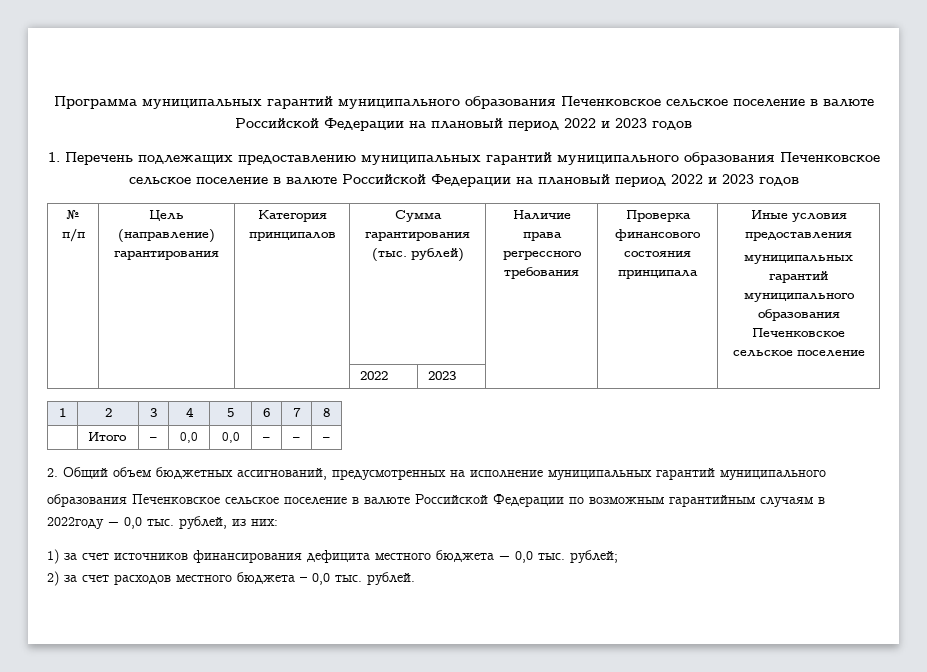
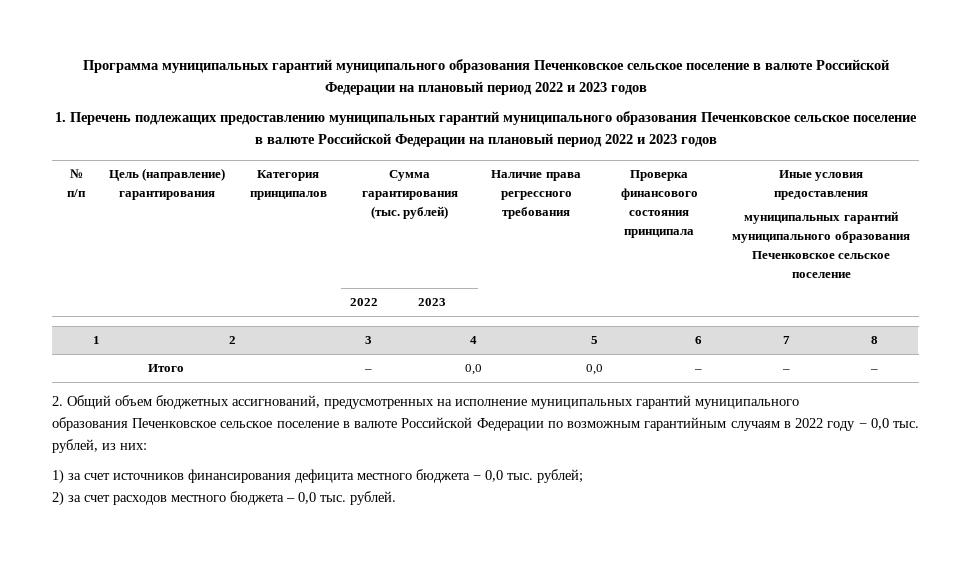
- образования Печенковское сельское поселение в валюте Российской Федерации по возможным гарантийным случаям в 2022году − 0,0 тыс. рублей, из них:
+ образования Печенковское сельское поселение в валюте Российской Федерации по возможным гарантийным случаям в 2022 году − 0,0 тыс. рублей, из них:

